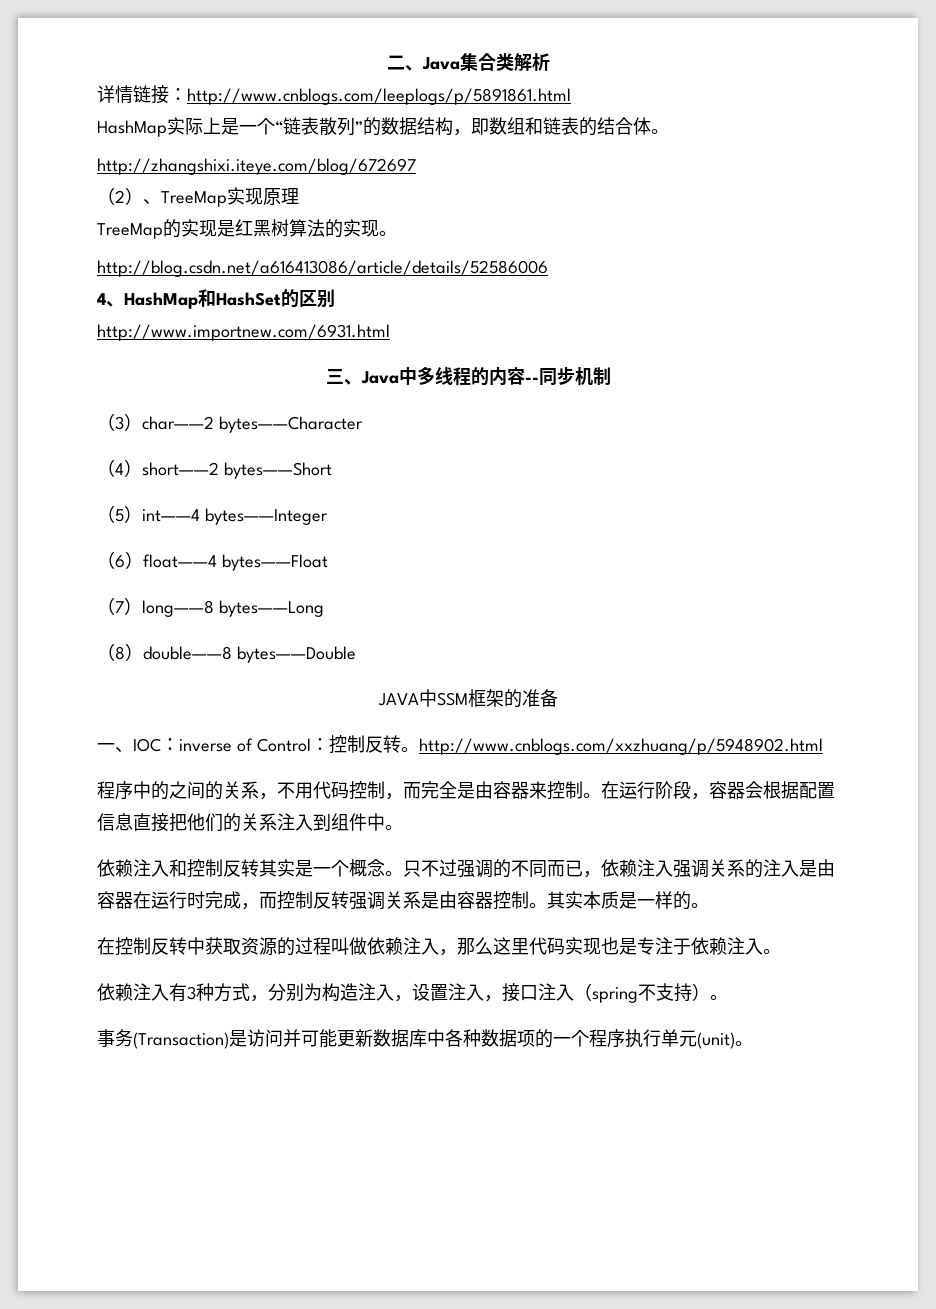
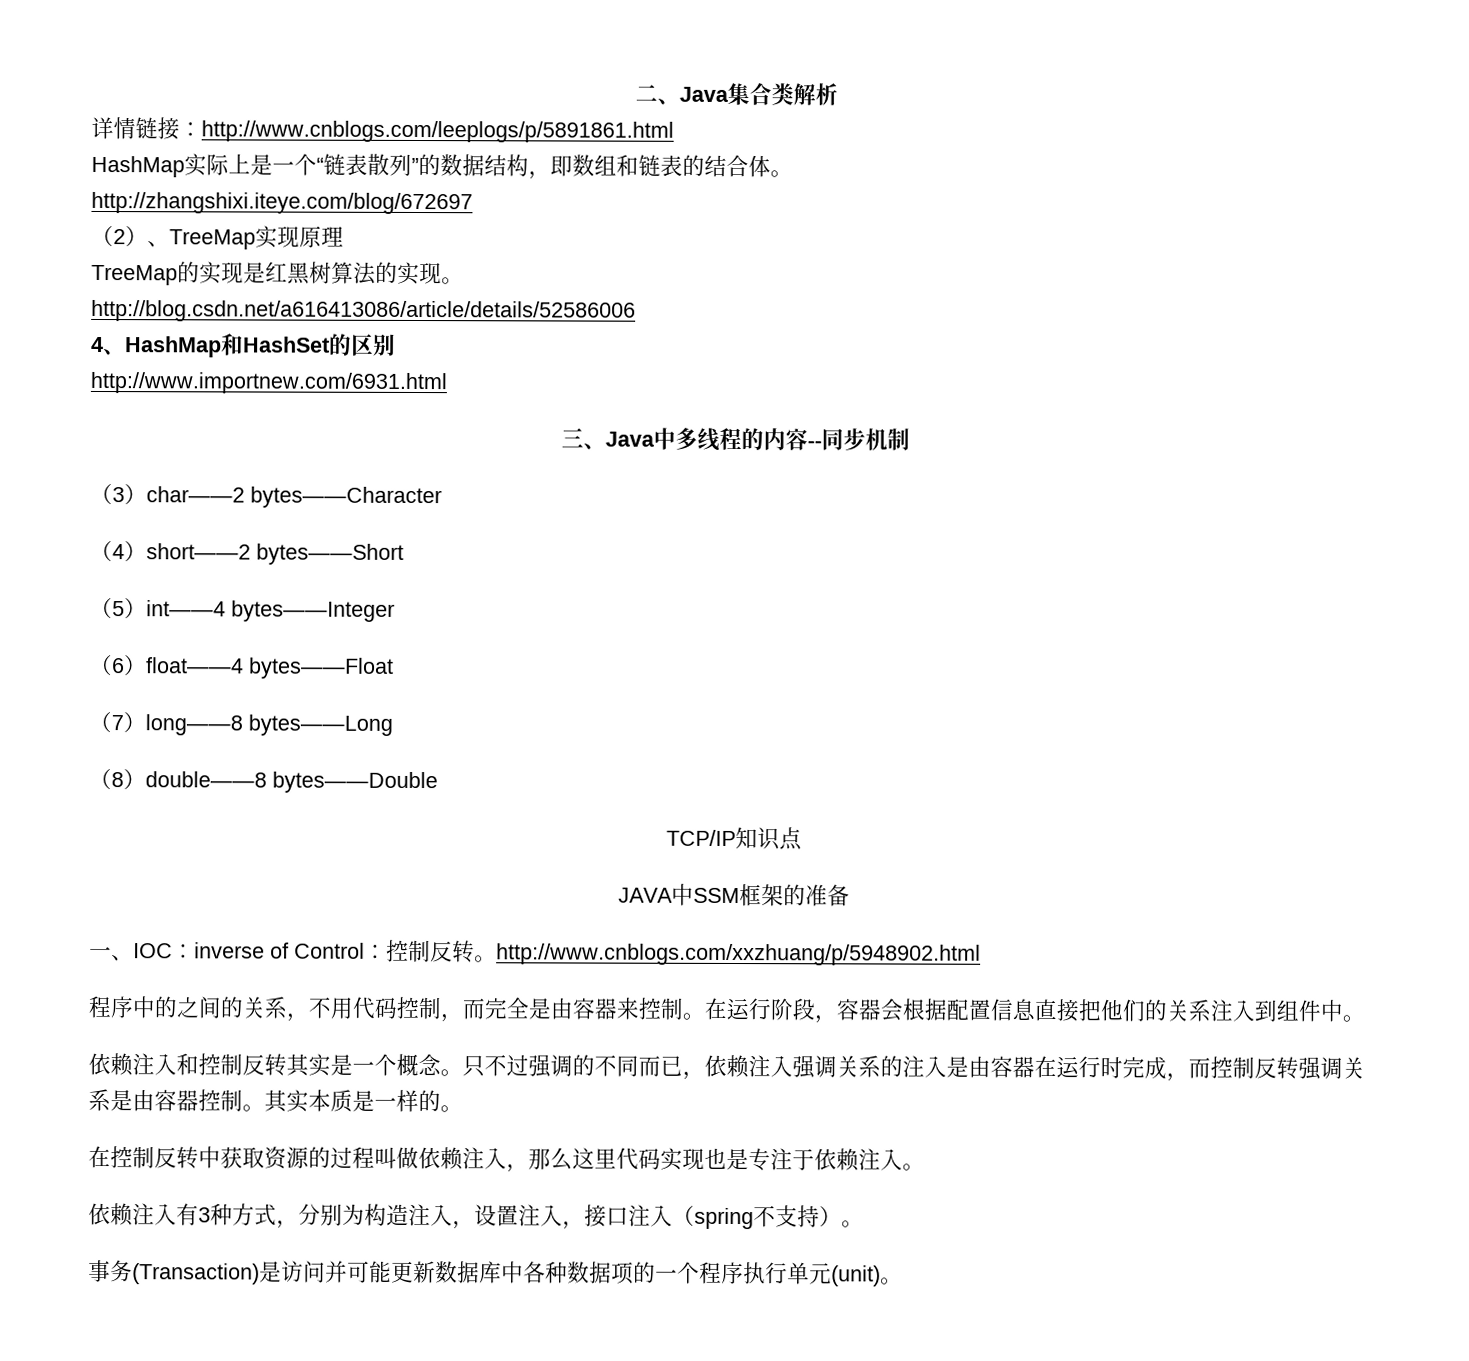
+ TCP/IP知识点

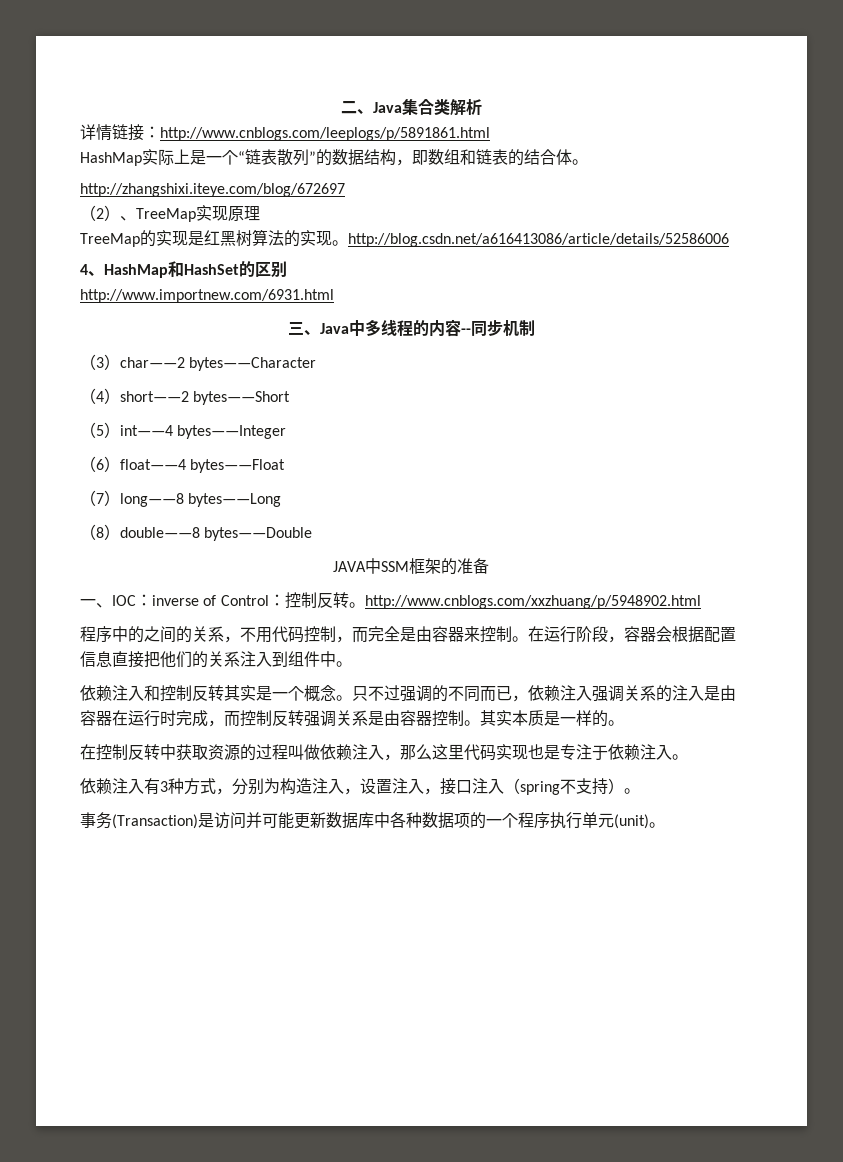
- TreeMap的实现是红黑树算法的实现。
- http://blog.csdn.net/a616413086/article/details/52586006
+ TreeMap的实现是红黑树算法的实现。http://blog.csdn.net/a616413086/article/details/52586006
- TCP/IP知识点

